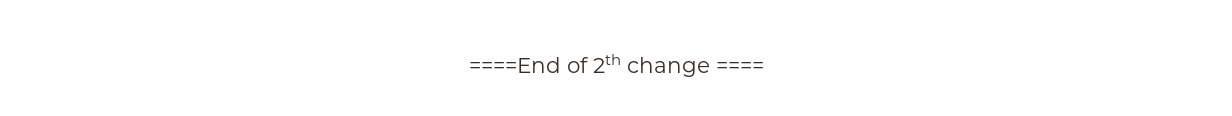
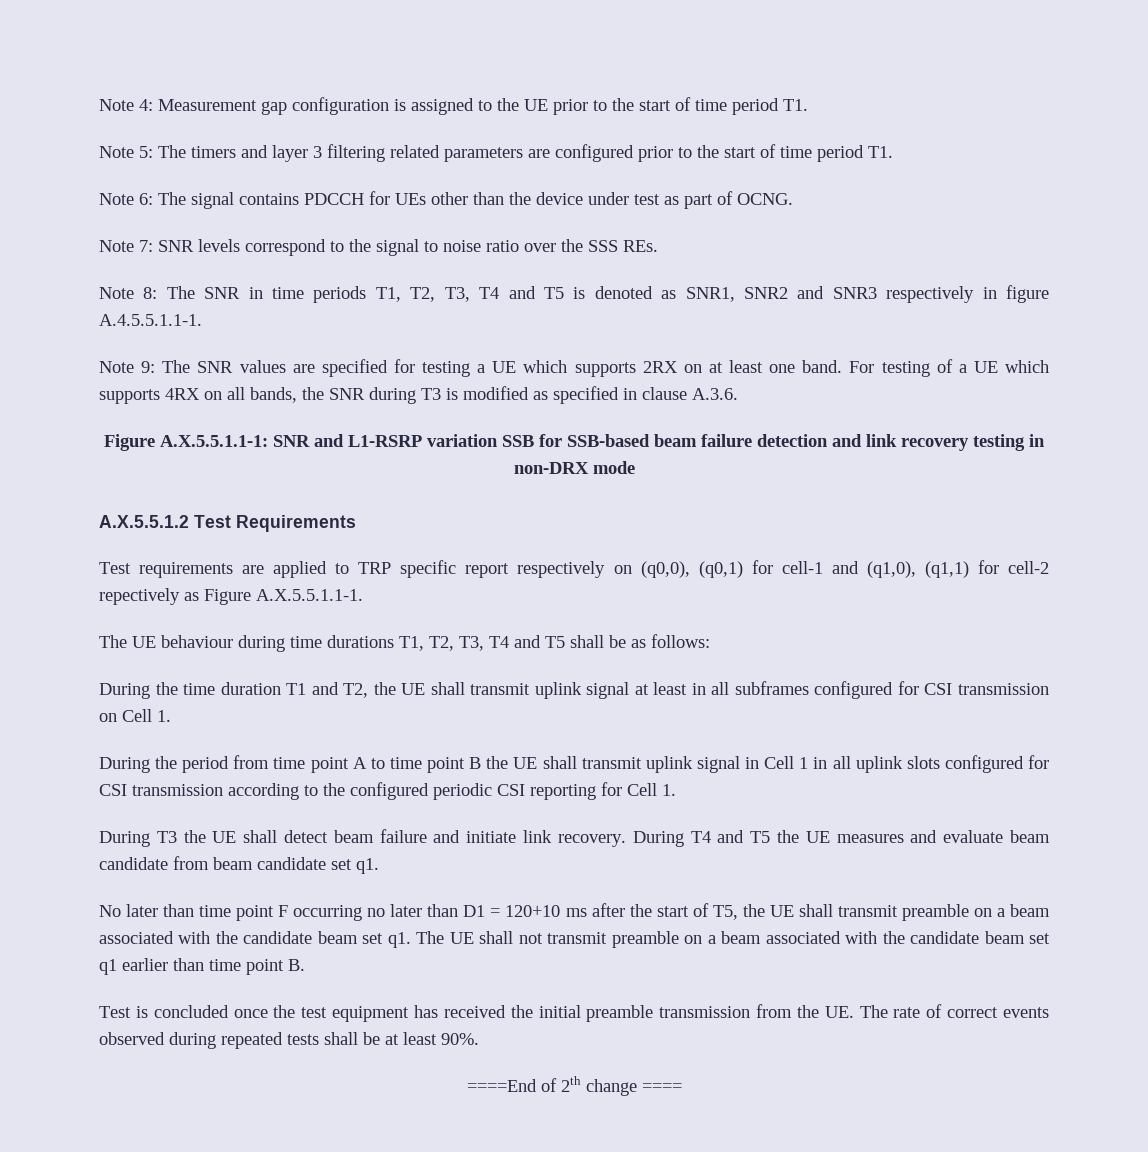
+ Note 4: Measurement gap configuration is assigned to the UE prior to the start of time period T1.
+ Note 5: The timers and layer 3 filtering related parameters are configured prior to the start of time period T1.
+ Note 6: The signal contains PDCCH for UEs other than the device under test as part of OCNG.
+ Note 7: SNR levels correspond to the signal to noise ratio over the SSS REs.
+ Note 8: The SNR in time periods T1, T2, T3, T4 and T5 is denoted as SNR1, SNR2 and SNR3 respectively in figure A.4.5.5.1.1-1.
+ Note 9: The SNR values are specified for testing a UE which supports 2RX on at least one band. For testing of a UE which supports 4RX on all bands, the SNR during T3 is modified as specified in clause A.3.6.
+ Figure A.X.5.5.1.1-1: SNR and L1-RSRP variation SSB for SSB-based beam failure detection and link recovery testing in non-DRX mode
+ A.X.5.5.1.2 Test Requirements
+ Test requirements are applied to TRP specific report respectively on (q0,0), (q0,1) for cell-1 and (q1,0), (q1,1) for cell-2 repectively as Figure A.X.5.5.1.1-1.
+ The UE behaviour during time durations T1, T2, T3, T4 and T5 shall be as follows:
+ During the time duration T1 and T2, the UE shall transmit uplink signal at least in all subframes configured for CSI transmission on Cell 1.
+ During the period from time point A to time point B the UE shall transmit uplink signal in Cell 1 in all uplink slots configured for CSI transmission according to the configured periodic CSI reporting for Cell 1.
+ During T3 the UE shall detect beam failure and initiate link recovery. During T4 and T5 the UE measures and evaluate beam candidate from beam candidate set q1.
+ No later than time point F occurring no later than D1 = 120+10 ms after the start of T5, the UE shall transmit preamble on a beam associated with the candidate beam set q1. The UE shall not transmit preamble on a beam associated with the candidate beam set q1 earlier than time point B.
+ Test is concluded once the test equipment has received the initial preamble transmission from the UE. The rate of correct events observed during repeated tests shall be at least 90%.

